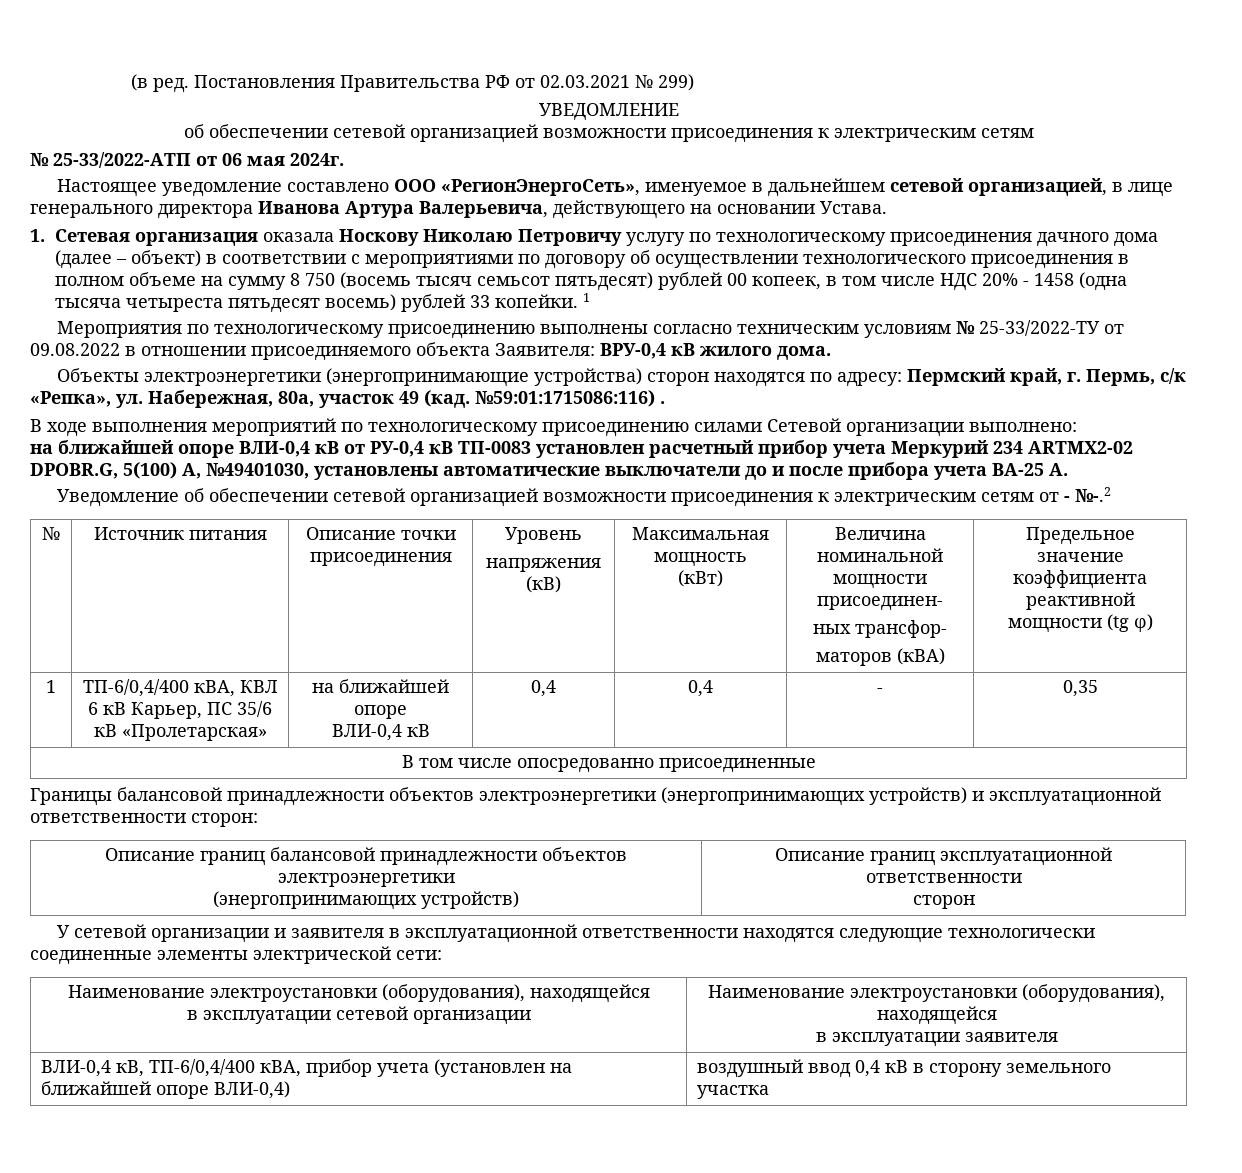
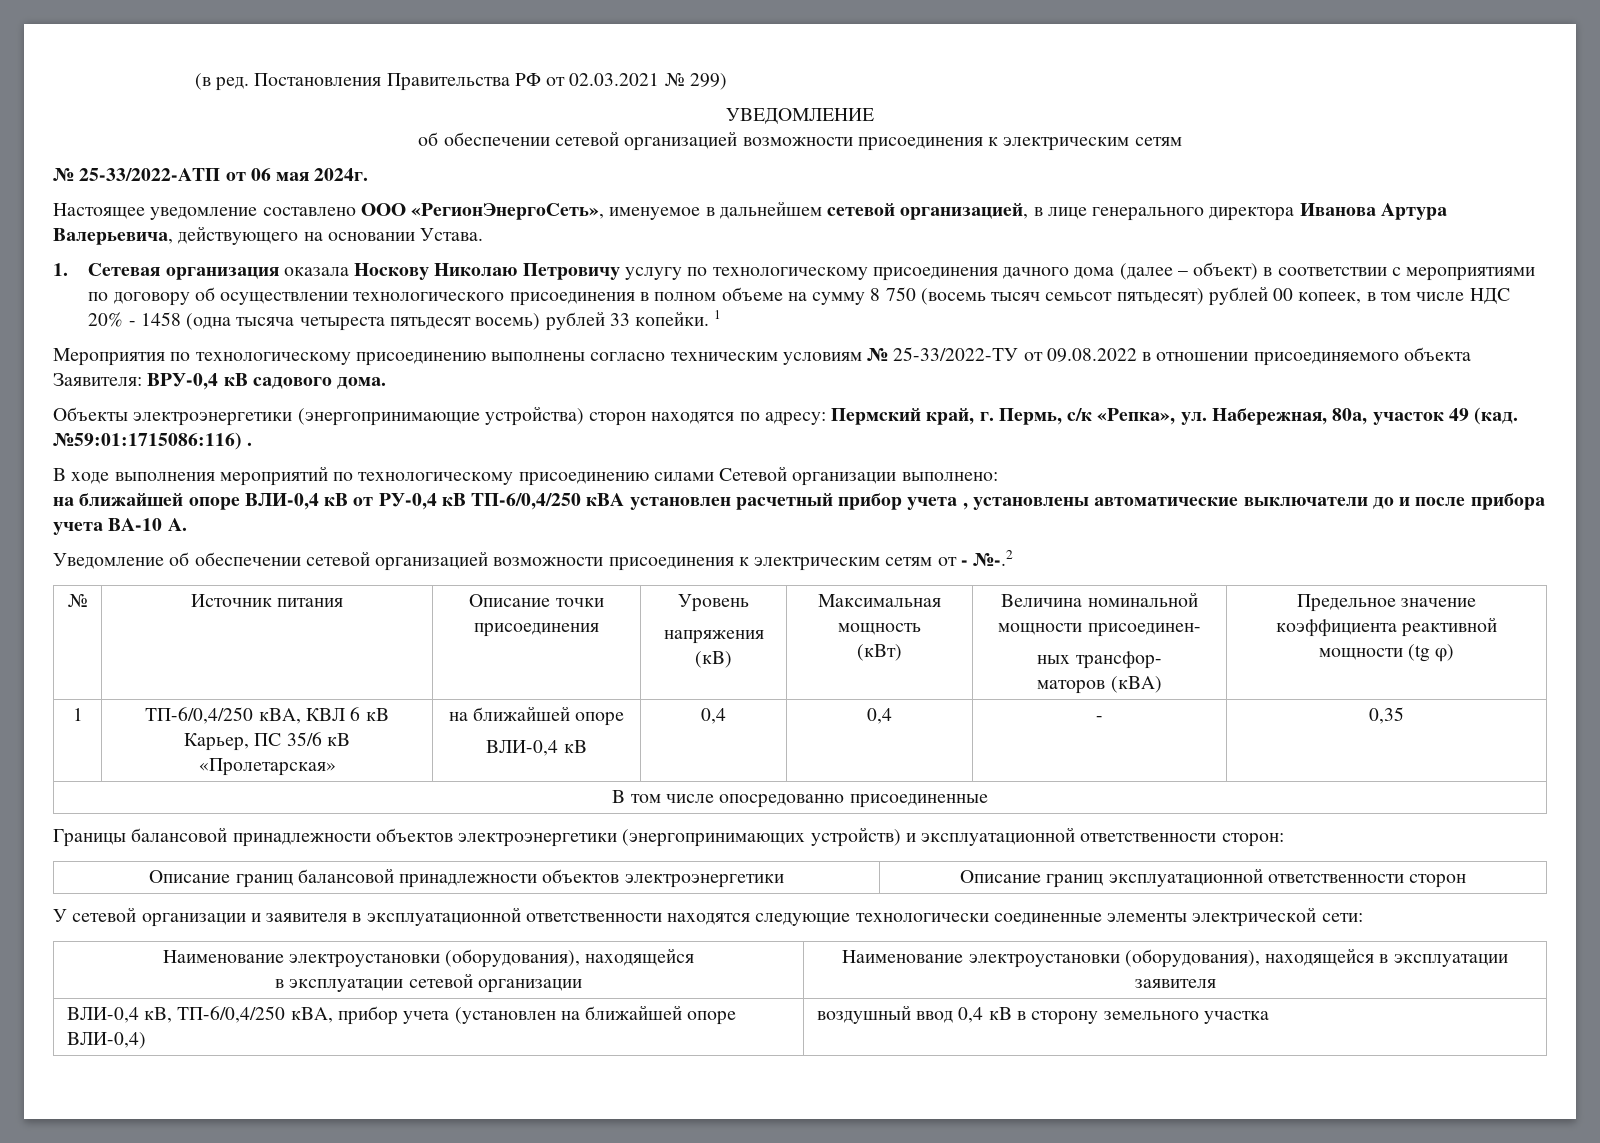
- Мероприятия по технологическому присоединению выполнены согласно техническим условиям № 25-33/2022-ТУ от 09.08.2022 в отношении присоединяемого объекта Заявителя: ВРУ-0,4 кВ жилого дома.
+ Мероприятия по технологическому присоединению выполнены согласно техническим условиям № 25-33/2022-ТУ от 09.08.2022 в отношении присоединяемого объекта Заявителя: ВРУ-0,4 кВ садового дома.
- на ближайшей опоре ВЛИ-0,4 кВ от РУ-0,4 кВ ТП-0083 установлен расчетный прибор учета Меркурий 234 ARTMX2-02 DPOBR.G, 5(100) А, №49401030, установлены автоматические выключатели до и после прибора учета ВА-25 А.
+ на ближайшей опоре ВЛИ-0,4 кВ от РУ-0,4 кВ ТП-6/0,4/250 кВА установлен расчетный прибор учета , установлены автоматические выключатели до и после прибора учета ВА-10 А.
- 1 | ТП-6/0,4/400 кВА, КВЛ 6 кВ Карьер, ПС 35/6 кВ «Пролетарская» | на ближайшей опоре
+ 1 | ТП-6/0,4/250 кВА, КВЛ 6 кВ Карьер, ПС 35/6 кВ «Пролетарская» | на ближайшей опоре
- Описание границ балансовой принадлежности объектов электроэнергетики
- (энергопринимающих устройств) | Описание границ эксплуатационной ответственности
- сторон
+ Описание границ балансовой принадлежности объектов электроэнергетики | Описание границ эксплуатационной ответственности сторон
  У сетевой организации и заявителя в эксплуатационной ответственности находятся следующие технологически соединенные элементы электрической сети:
  Наименование электроустановки (оборудования), находящейся
- в эксплуатации сетевой организации | Наименование электроустановки (оборудования), находящейся
- в эксплуатации заявителя
+ в эксплуатации сетевой организации | Наименование электроустановки (оборудования), находящейся в эксплуатации заявителя
- ВЛИ-0,4 кВ, ТП-6/0,4/400 кВА, прибор учета (установлен на ближайшей опоре ВЛИ-0,4) | воздушный ввод 0,4 кВ в сторону земельного участка
+ ВЛИ-0,4 кВ, ТП-6/0,4/250 кВА, прибор учета (установлен на ближайшей опоре ВЛИ-0,4) | воздушный ввод 0,4 кВ в сторону земельного участка

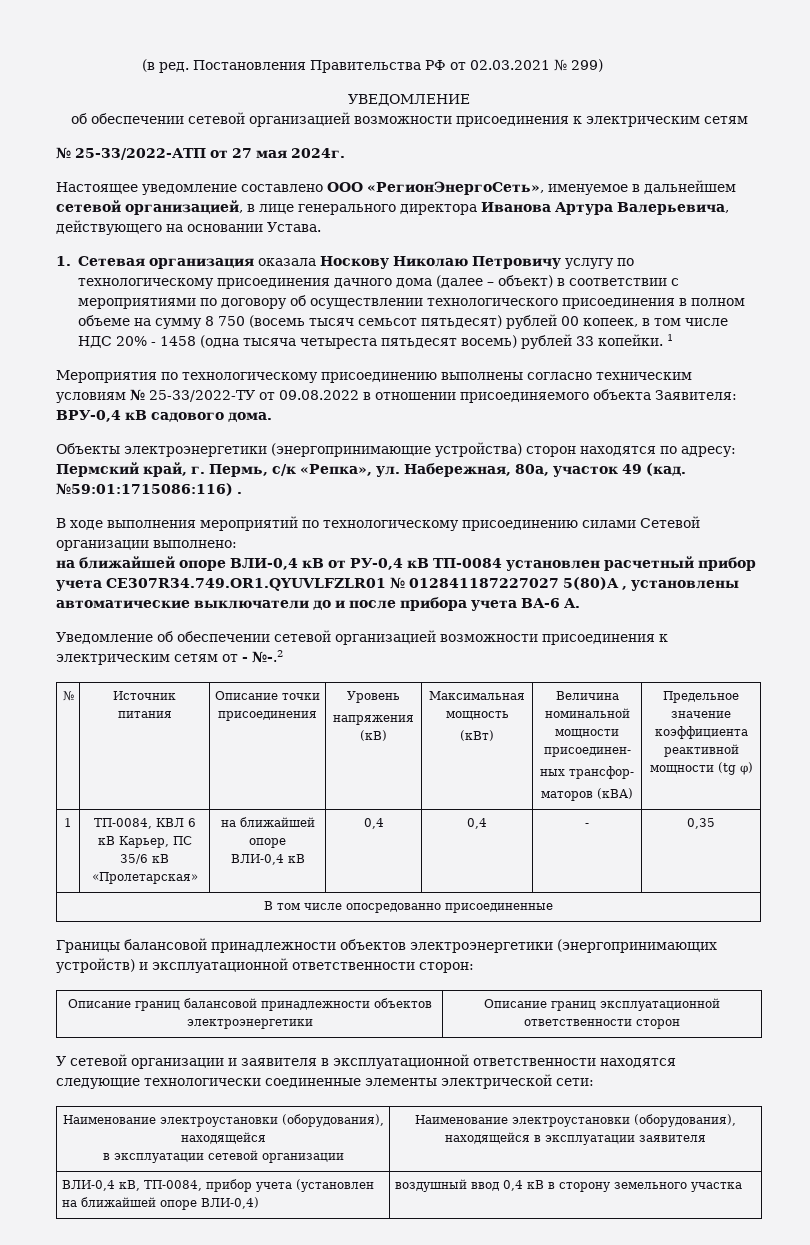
- № 25-33/2022-АТП от 06 мая 2024г.
+ № 25-33/2022-АТП от 27 мая 2024г.
- на ближайшей опоре ВЛИ-0,4 кВ от РУ-0,4 кВ ТП-6/0,4/250 кВА установлен расчетный прибор учета , установлены автоматические выключатели до и после прибора учета ВА-10 А.
+ на ближайшей опоре ВЛИ-0,4 кВ от РУ-0,4 кВ ТП-0084 установлен расчетный прибор учета CE307R34.749.OR1.QYUVLFZLR01 № 012841187227027 5(80)А , установлены автоматические выключатели до и после прибора учета ВА-6 А.
- 1 | ТП-6/0,4/250 кВА, КВЛ 6 кВ Карьер, ПС 35/6 кВ «Пролетарская» | на ближайшей опоре
+ 1 | ТП-0084, КВЛ 6 кВ Карьер, ПС 35/6 кВ «Пролетарская» | на ближайшей опоре
- ВЛИ-0,4 кВ, ТП-6/0,4/250 кВА, прибор учета (установлен на ближайшей опоре ВЛИ-0,4) | воздушный ввод 0,4 кВ в сторону земельного участка
+ ВЛИ-0,4 кВ, ТП-0084, прибор учета (установлен на ближайшей опоре ВЛИ-0,4) | воздушный ввод 0,4 кВ в сторону земельного участка

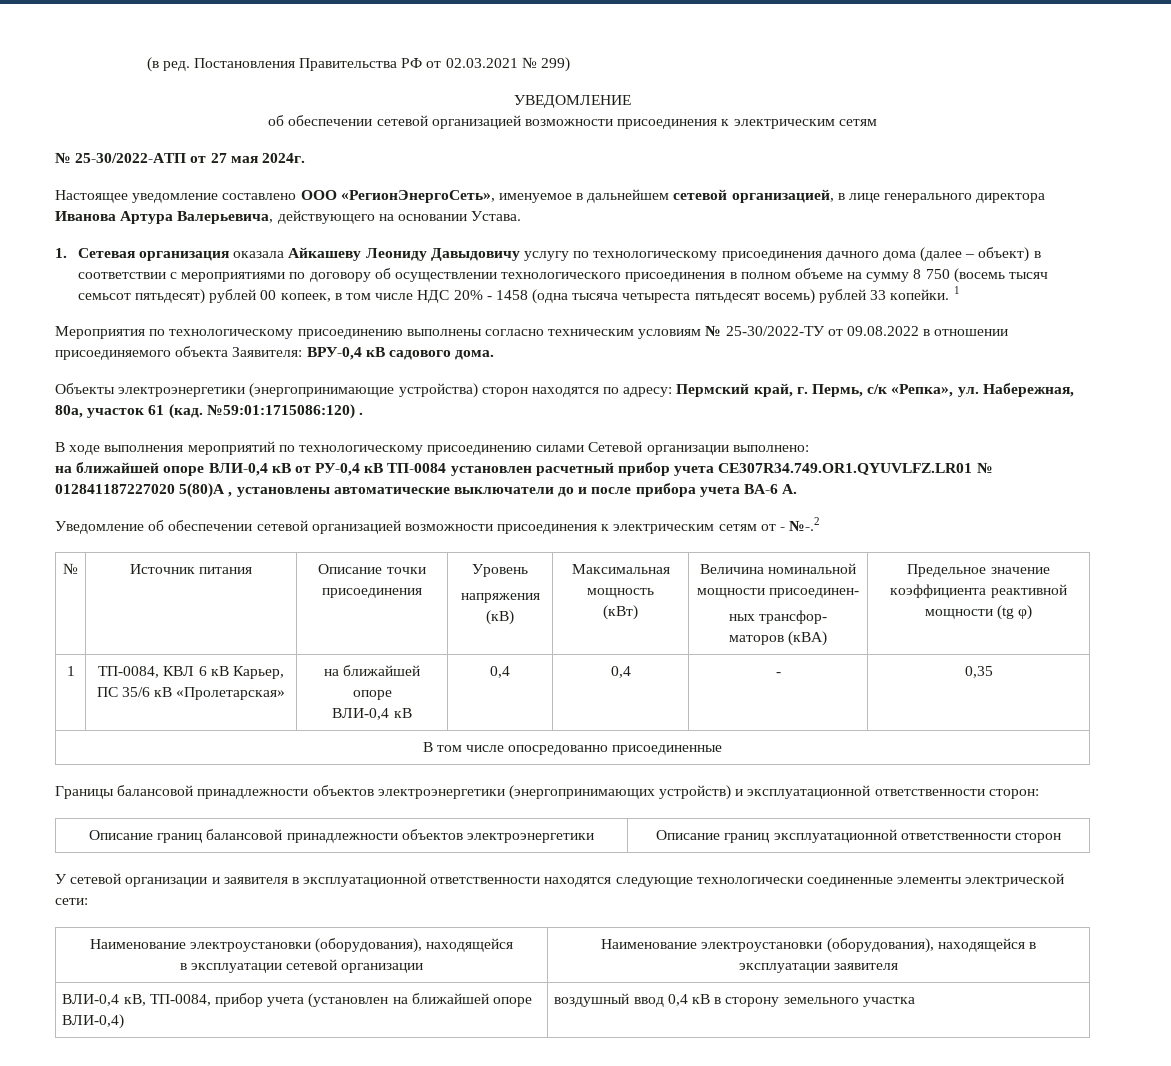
- № 25-33/2022-АТП от 27 мая 2024г.
+ № 25-30/2022-АТП от 27 мая 2024г.
- 1. Сетевая организация оказала Носкову Николаю Петровичу услугу по технологическому присоединения дачного дома (далее – объект) в соответствии с мероприятиями по договору об осуществлении технологического присоединения в полном объеме на сумму 8 750 (восемь тысяч семьсот пятьдесят) рублей 00 копеек, в том числе НДС 20% - 1458 (одна тысяча четыреста пятьдесят восемь) рублей 33 копейки.
+ 1. Сетевая организация оказала Айкашеву Леониду Давыдовичу услугу по технологическому присоединения дачного дома (далее – объект) в соответствии с мероприятиями по договору об осуществлении технологического присоединения в полном объеме на сумму 8 750 (восемь тысяч семьсот пятьдесят) рублей 00 копеек, в том числе НДС 20% - 1458 (одна тысяча четыреста пятьдесят восемь) рублей 33 копейки.
- Мероприятия по технологическому присоединению выполнены согласно техническим условиям № 25-33/2022-ТУ от 09.08.2022 в отношении присоединяемого объекта Заявителя: ВРУ-0,4 кВ садового дома.
+ Мероприятия по технологическому присоединению выполнены согласно техническим условиям № 25-30/2022-ТУ от 09.08.2022 в отношении присоединяемого объекта Заявителя: ВРУ-0,4 кВ садового дома.
- Объекты электроэнергетики (энергопринимающие устройства) сторон находятся по адресу: Пермский край, г. Пермь, с/к «Репка», ул. Набережная, 80а, участок 49 (кад. №59:01:1715086:116) .
+ Объекты электроэнергетики (энергопринимающие устройства) сторон находятся по адресу: Пермский край, г. Пермь, с/к «Репка», ул. Набережная, 80а, участок 61 (кад. №59:01:1715086:120) .
- на ближайшей опоре ВЛИ-0,4 кВ от РУ-0,4 кВ ТП-0084 установлен расчетный прибор учета CE307R34.749.OR1.QYUVLFZLR01 № 012841187227027 5(80)А , установлены автоматические выключатели до и после прибора учета ВА-6 А.
+ на ближайшей опоре ВЛИ-0,4 кВ от РУ-0,4 кВ ТП-0084 установлен расчетный прибор учета СЕ307R34.749.OR1.QYUVLFZ.LR01 № 012841187227020 5(80)А , установлены автоматические выключатели до и после прибора учета ВА-6 А.

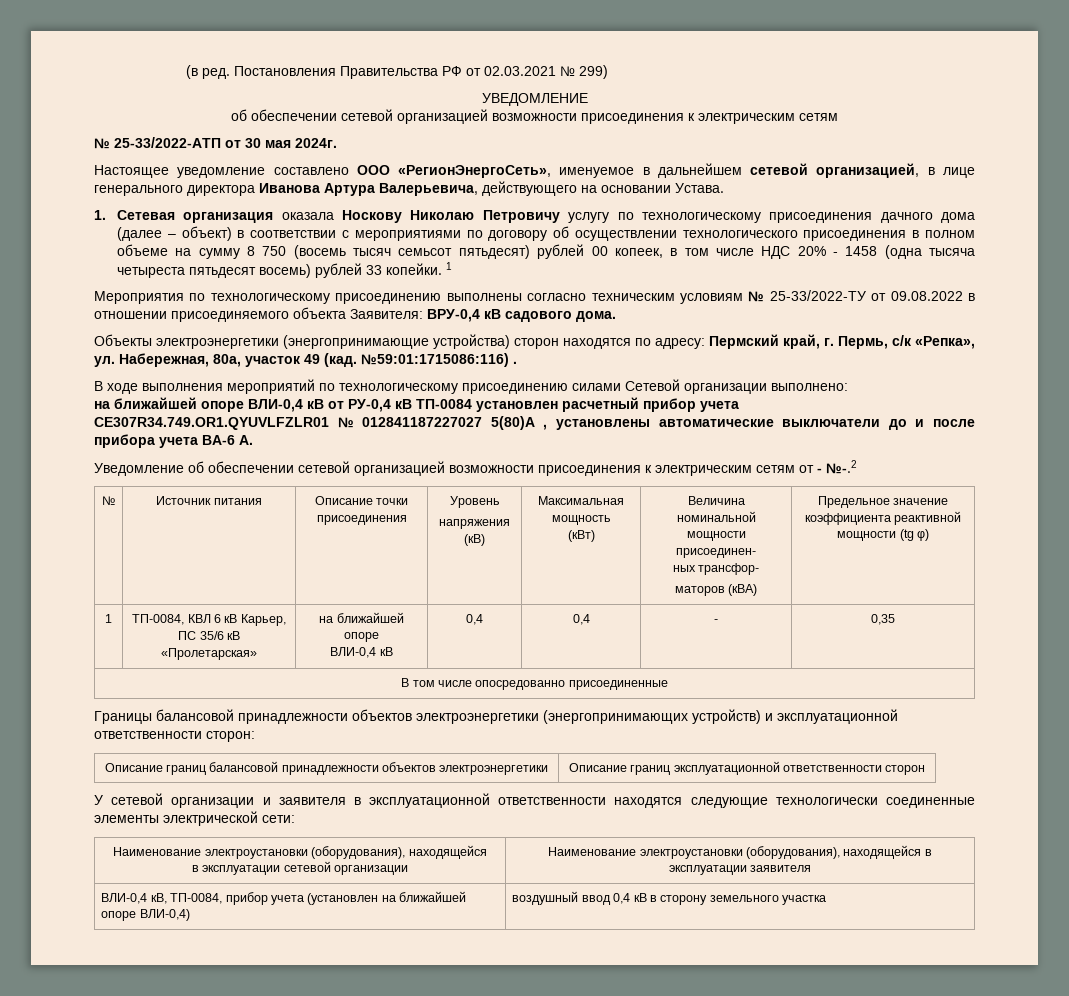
- № 25-30/2022-АТП от 27 мая 2024г.
+ № 25-33/2022-АТП от 30 мая 2024г.
- 1. Сетевая организация оказала Айкашеву Леониду Давыдовичу услугу по технологическому присоединения дачного дома (далее – объект) в соответствии с мероприятиями по договору об осуществлении технологического присоединения в полном объеме на сумму 8 750 (восемь тысяч семьсот пятьдесят) рублей 00 копеек, в том числе НДС 20% - 1458 (одна тысяча четыреста пятьдесят восемь) рублей 33 копейки.
+ 1. Сетевая организация оказала Носкову Николаю Петровичу услугу по технологическому присоединения дачного дома (далее – объект) в соответствии с мероприятиями по договору об осуществлении технологического присоединения в полном объеме на сумму 8 750 (восемь тысяч семьсот пятьдесят) рублей 00 копеек, в том числе НДС 20% - 1458 (одна тысяча четыреста пятьдесят восемь) рублей 33 копейки.
- Мероприятия по технологическому присоединению выполнены согласно техническим условиям № 25-30/2022-ТУ от 09.08.2022 в отношении присоединяемого объекта Заявителя: ВРУ-0,4 кВ садового дома.
+ Мероприятия по технологическому присоединению выполнены согласно техническим условиям № 25-33/2022-ТУ от 09.08.2022 в отношении присоединяемого объекта Заявителя: ВРУ-0,4 кВ садового дома.
- Объекты электроэнергетики (энергопринимающие устройства) сторон находятся по адресу: Пермский край, г. Пермь, с/к «Репка», ул. Набережная, 80а, участок 61 (кад. №59:01:1715086:120) .
+ Объекты электроэнергетики (энергопринимающие устройства) сторон находятся по адресу: Пермский край, г. Пермь, с/к «Репка», ул. Набережная, 80а, участок 49 (кад. №59:01:1715086:116) .
- на ближайшей опоре ВЛИ-0,4 кВ от РУ-0,4 кВ ТП-0084 установлен расчетный прибор учета СЕ307R34.749.OR1.QYUVLFZ.LR01 № 012841187227020 5(80)А , установлены автоматические выключатели до и после прибора учета ВА-6 А.
+ на ближайшей опоре ВЛИ-0,4 кВ от РУ-0,4 кВ ТП-0084 установлен расчетный прибор учета CE307R34.749.OR1.QYUVLFZLR01 № 012841187227027 5(80)А , установлены автоматические выключатели до и после прибора учета ВА-6 А.

